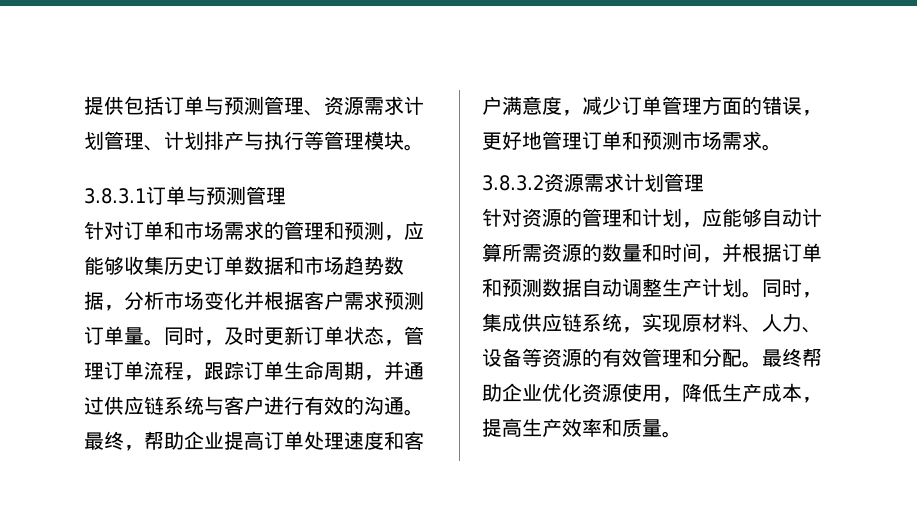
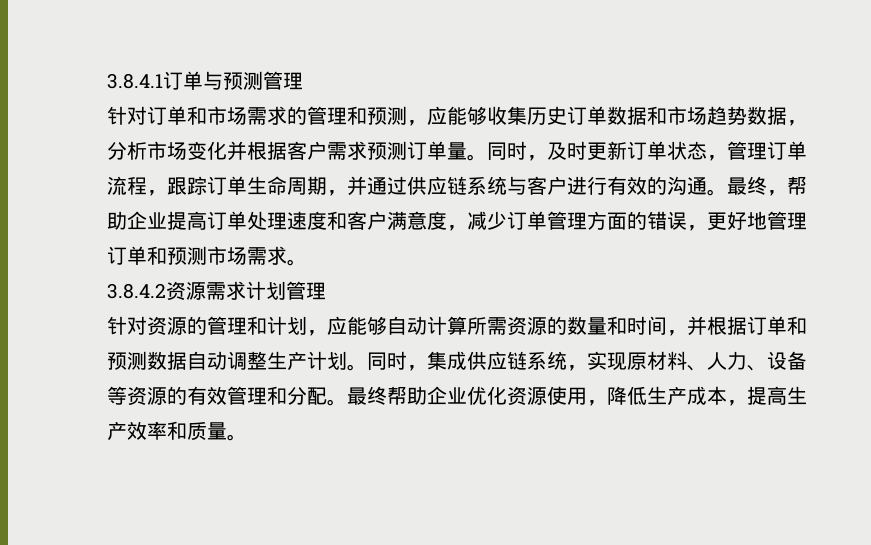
- 提供包括订单与预测管理、资源需求计划管理、计划排产与执行等管理模块。
- 3.8.3.1订单与预测管理
+ 3.8.4.1订单与预测管理
- 3.8.3.2资源需求计划管理
+ 3.8.4.2资源需求计划管理

